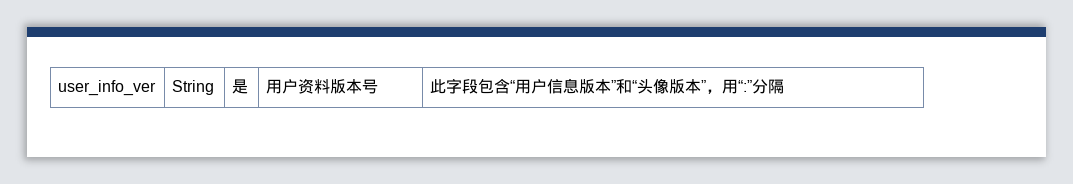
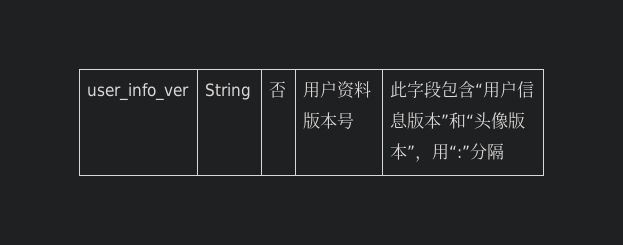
- user_info_ver | String | 是 | 用户资料版本号 | 此字段包含“用户信息版本”和“头像版本”，用“:”分隔
+ user_info_ver | String | 否 | 用户资料版本号 | 此字段包含“用户信息版本”和“头像版本”，用“:”分隔

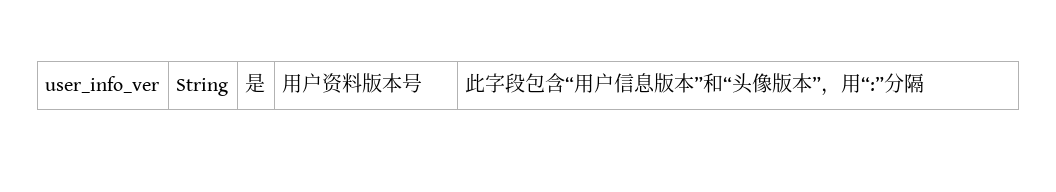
- user_info_ver | String | 否 | 用户资料版本号 | 此字段包含“用户信息版本”和“头像版本”，用“:”分隔
+ user_info_ver | String | 是 | 用户资料版本号 | 此字段包含“用户信息版本”和“头像版本”，用“:”分隔

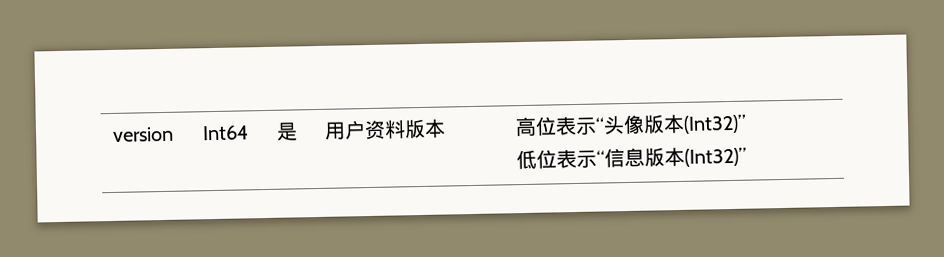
- user_info_ver | String | 是 | 用户资料版本号 | 此字段包含“用户信息版本”和“头像版本”，用“:”分隔
+ version | Int64 | 是 | 用户资料版本 | 高位表示“头像版本(Int32)”
+ 低位表示“信息版本(Int32)”

